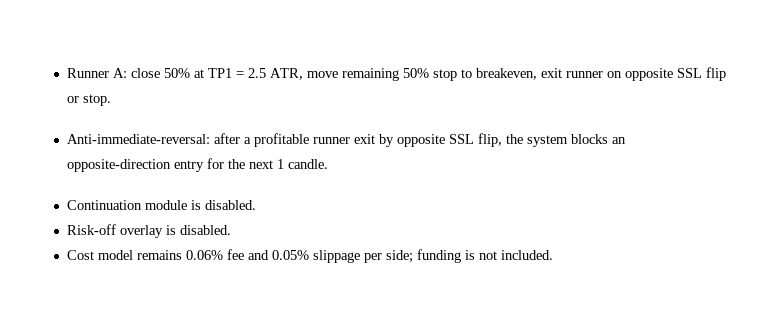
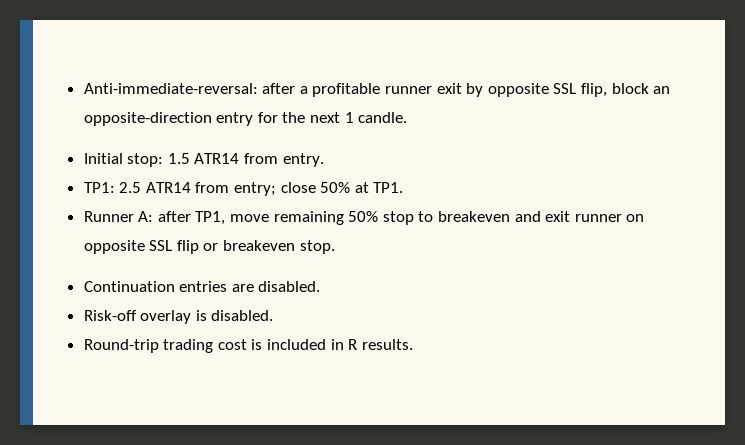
- Runner A: close 50% at TP1 = 2.5 ATR, move remaining 50% stop to breakeven, exit runner on opposite SSL flip or stop.
- Anti-immediate-reversal: after a profitable runner exit by opposite SSL flip, the system blocks an opposite-direction entry for the next 1 candle.
+ Anti-immediate-reversal: after a profitable runner exit by opposite SSL flip, block an opposite-direction entry for the next 1 candle.
+ Initial stop: 1.5 ATR14 from entry.
+ TP1: 2.5 ATR14 from entry; close 50% at TP1.
+ Runner A: after TP1, move remaining 50% stop to breakeven and exit runner on opposite SSL flip or breakeven stop.
- Continuation module is disabled.
+ Continuation entries are disabled.
- Cost model remains 0.06% fee and 0.05% slippage per side; funding is not included.
+ Round-trip trading cost is included in R results.

